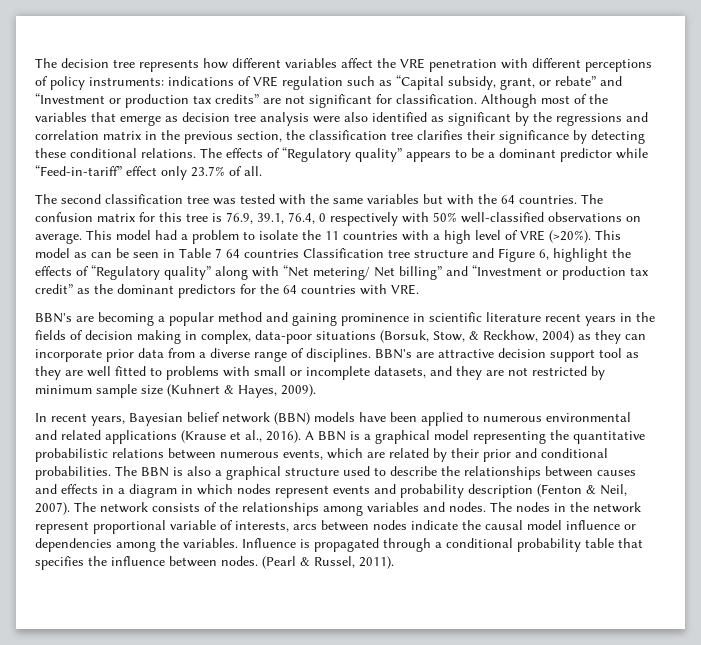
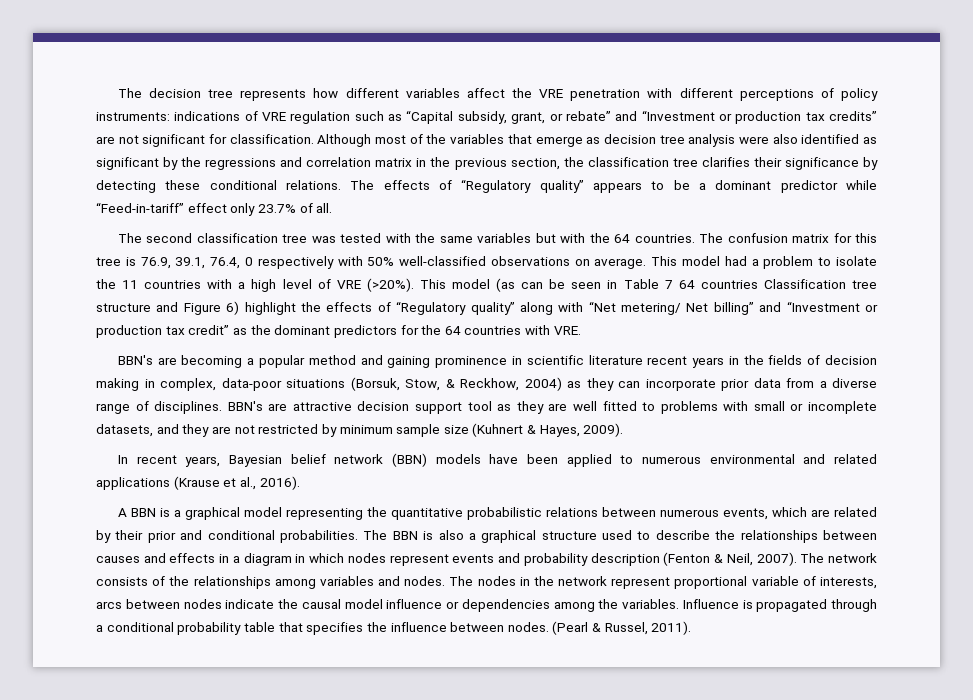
- This model as can be seen in Table 7 64 countries Classification tree structure and Figure 6, highlight the effects of “Regulatory quality” along with “Net metering/ Net billing” and “Investment or production tax credit” as the dominant predictors for the 64 countries with VRE.
+ This model (as can be seen in Table 7 64 countries Classification tree structure and Figure 6) highlight the effects of “Regulatory quality” along with “Net metering/ Net billing” and “Investment or production tax credit” as the dominant predictors for the 64 countries with VRE.
- In recent years, Bayesian belief network (BBN) models have been applied to numerous environmental and related applications (Krause et al., 2016). A BBN is a graphical model representing the quantitative probabilistic relations between numerous events, which are related by their prior and conditional probabilities.
+ In recent years, Bayesian belief network (BBN) models have been applied to numerous environmental and related applications (Krause et al., 2016).
+ A BBN is a graphical model representing the quantitative probabilistic relations between numerous events, which are related by their prior and conditional probabilities.

